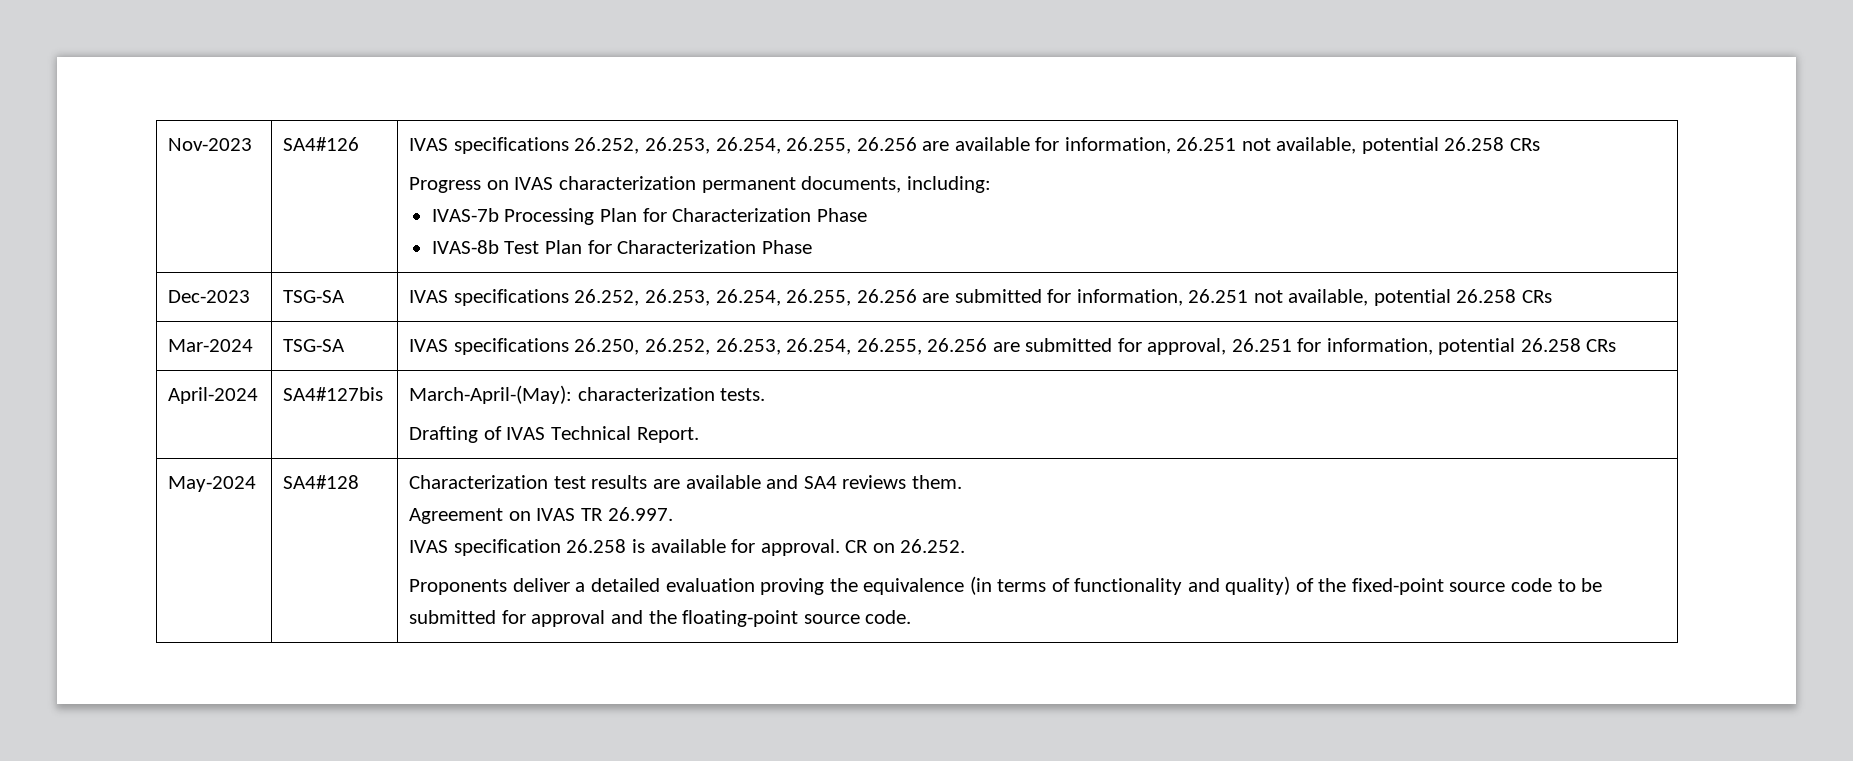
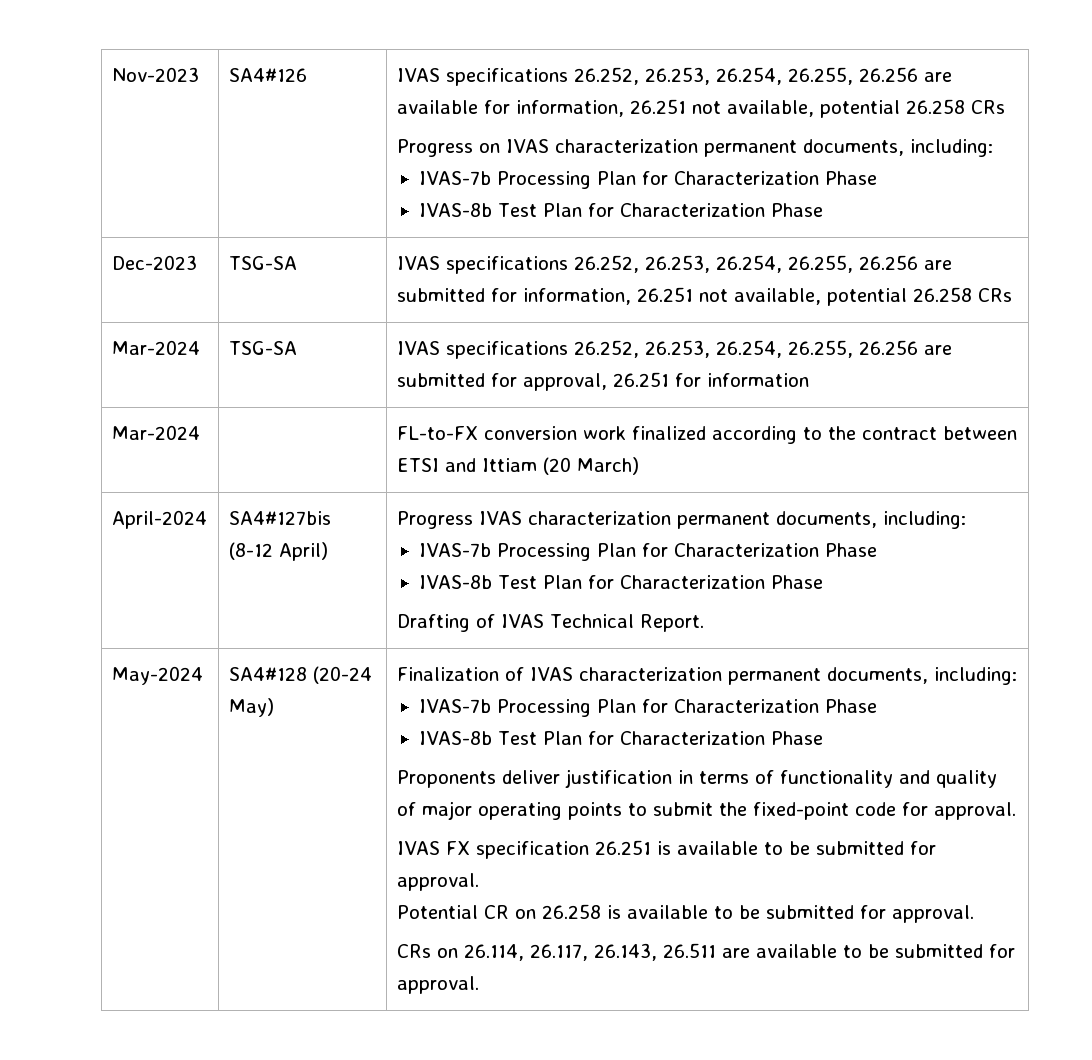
- Mar-2024 | TSG-SA | IVAS specifications 26.250, 26.252, 26.253, 26.254, 26.255, 26.256 are submitted for approval, 26.251 for information, potential 26.258 CRs
- April-2024 | SA4#127bis | March-April-(May): characterization tests.
+ Mar-2024 | TSG-SA | IVAS specifications 26.252, 26.253, 26.254, 26.255, 26.256 are submitted for approval, 26.251 for information
+ Mar-2024 | | FL-to-FX conversion work finalized according to the contract between ETSI and Ittiam (20 March)
+ April-2024 | SA4#127bis (8-12 April) | Progress IVAS characterization permanent documents, including:
+ IVAS-7b Processing Plan for Characterization Phase
+ IVAS-8b Test Plan for Characterization Phase
- SA4#128 | Characterization test results are available and SA4 reviews them.
- Agreement on IVAS TR 26.997.
- IVAS specification 26.258 is available for approval. CR on 26.252.
- Proponents deliver a detailed evaluation proving the equivalence (in terms of functionality and quality) of the fixed-point source code to be submitted for approval and the floating-point source code.
+ SA4#128 (20-24 May) | Finalization of IVAS characterization permanent documents, including:
+ IVAS-7b Processing Plan for Characterization Phase
+ IVAS-8b Test Plan for Characterization Phase
+ Proponents deliver justification in terms of functionality and quality of major operating points to submit the fixed-point code for approval.
+ IVAS FX specification 26.251 is available to be submitted for approval.
+ Potential CR on 26.258 is available to be submitted for approval.
+ CRs on 26.114, 26.117, 26.143, 26.511 are available to be submitted for approval.

